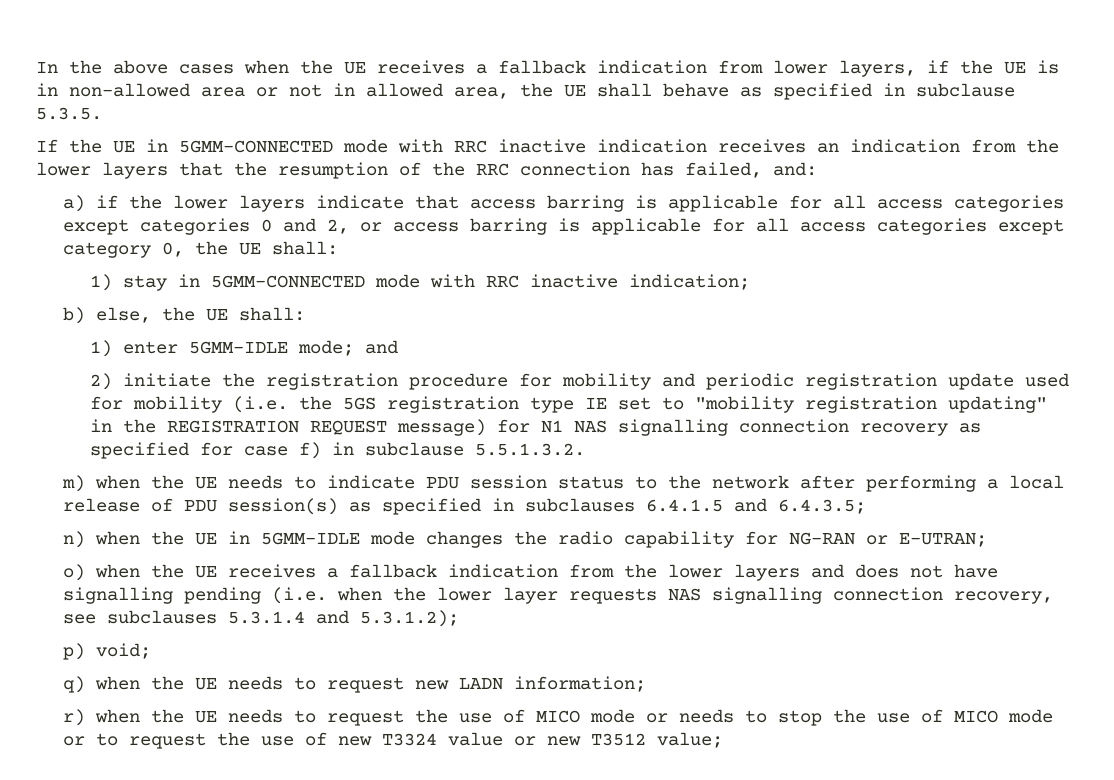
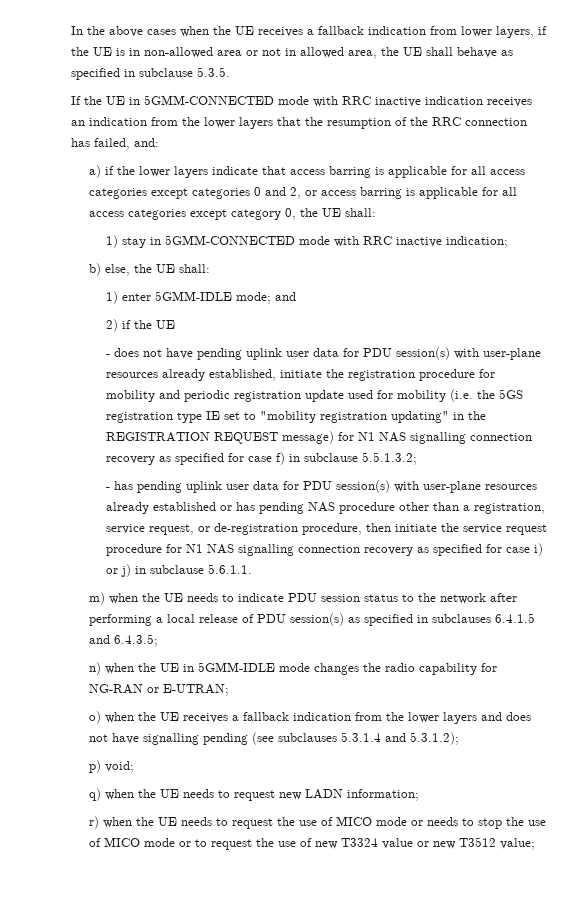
- 2) initiate the registration procedure for mobility and periodic registration update used for mobility (i.e. the 5GS registration type IE set to "mobility registration updating" in the REGISTRATION REQUEST message) for N1 NAS signalling connection recovery as specified for case f) in subclause 5.5.1.3.2.
+ 2) if the UE
+ - does not have pending uplink user data for PDU session(s) with user-plane resources already established, initiate the registration procedure for mobility and periodic registration update used for mobility (i.e. the 5GS registration type IE set to "mobility registration updating" in the REGISTRATION REQUEST message) for N1 NAS signalling connection recovery as specified for case f) in subclause 5.5.1.3.2;
+ - has pending uplink user data for PDU session(s) with user-plane resources already established or has pending NAS procedure other than a registration, service request, or de-registration procedure, then initiate the service request procedure for N1 NAS signalling connection recovery as specified for case i) or j) in subclause 5.6.1.1.
- o) when the UE receives a fallback indication from the lower layers and does not have signalling pending (i.e. when the lower layer requests NAS signalling connection recovery, see subclauses 5.3.1.4 and 5.3.1.2);
+ o) when the UE receives a fallback indication from the lower layers and does not have signalling pending (see subclauses 5.3.1.4 and 5.3.1.2);

